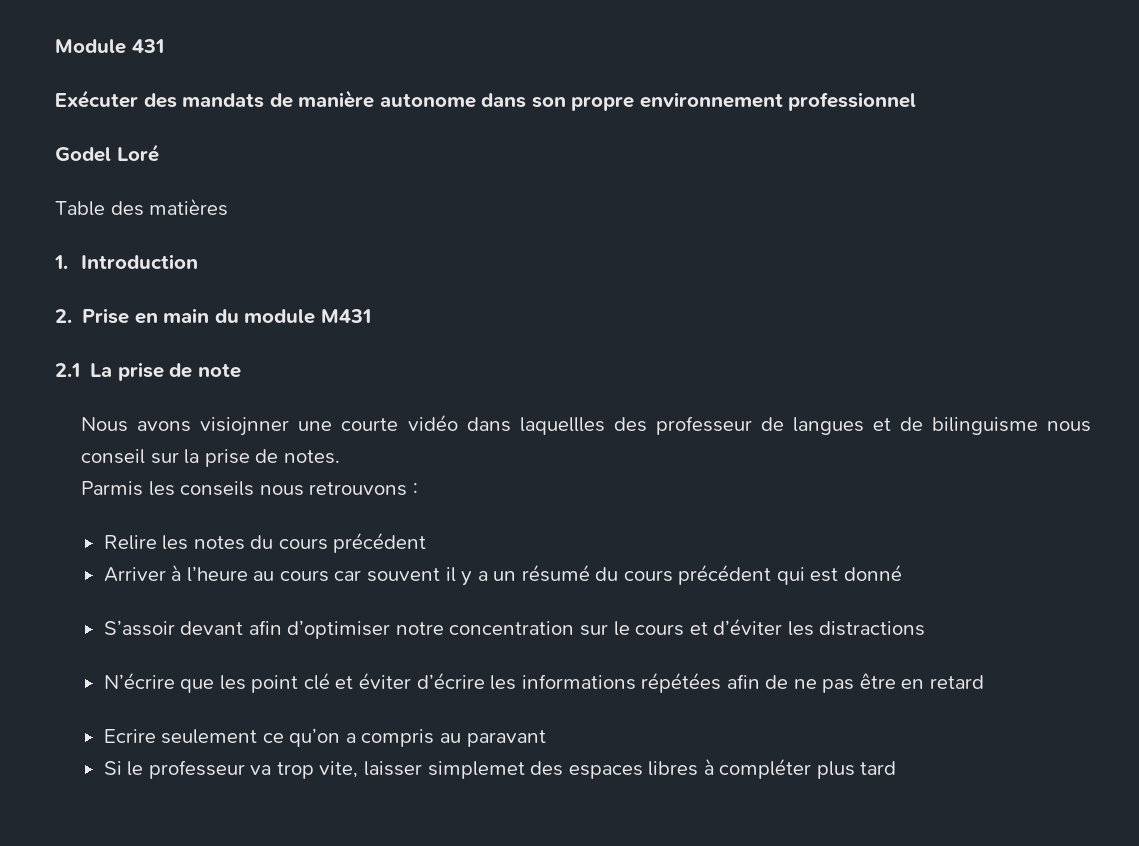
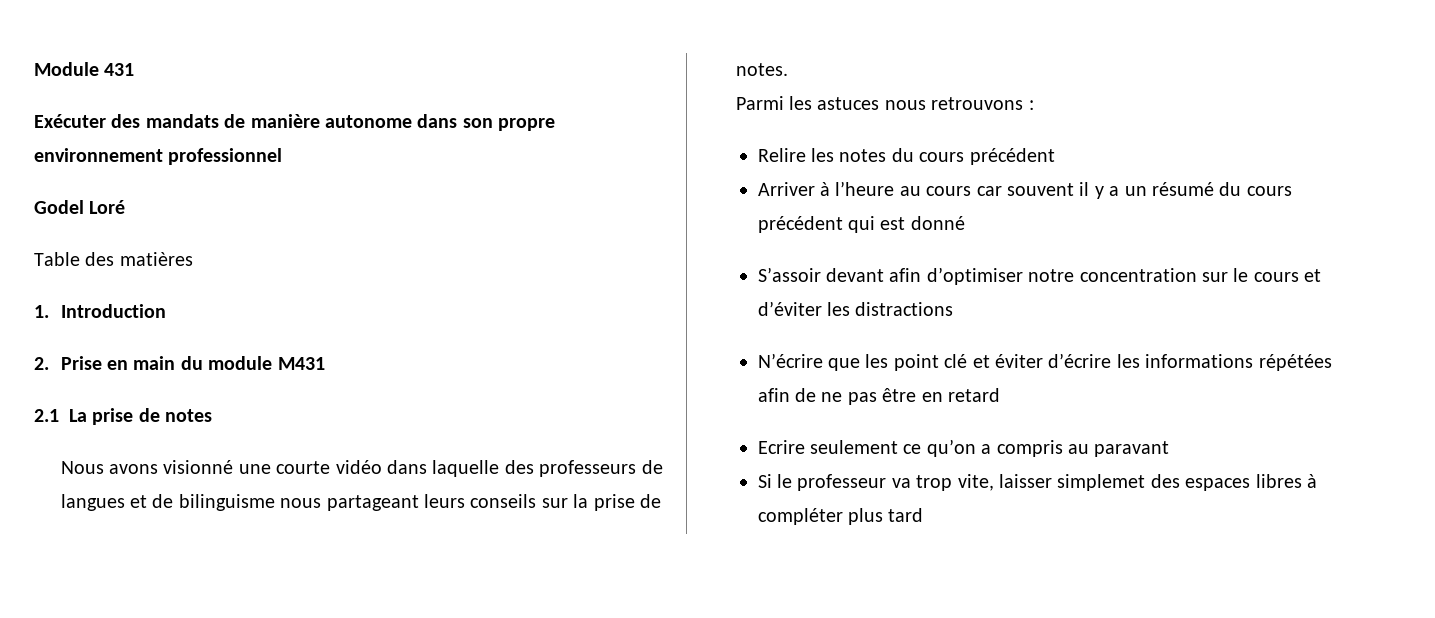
- 2.1 La prise de note
+ 2.1 La prise de notes
- Nous avons visiojnner une courte vidéo dans laquellles des professeur de langues et de bilinguisme nous conseil sur la prise de notes.
+ Nous avons visionné une courte vidéo dans laquelle des professeurs de langues et de bilinguisme nous partageant leurs conseils sur la prise de notes.
- Parmis les conseils nous retrouvons :
+ Parmi les astuces nous retrouvons :

